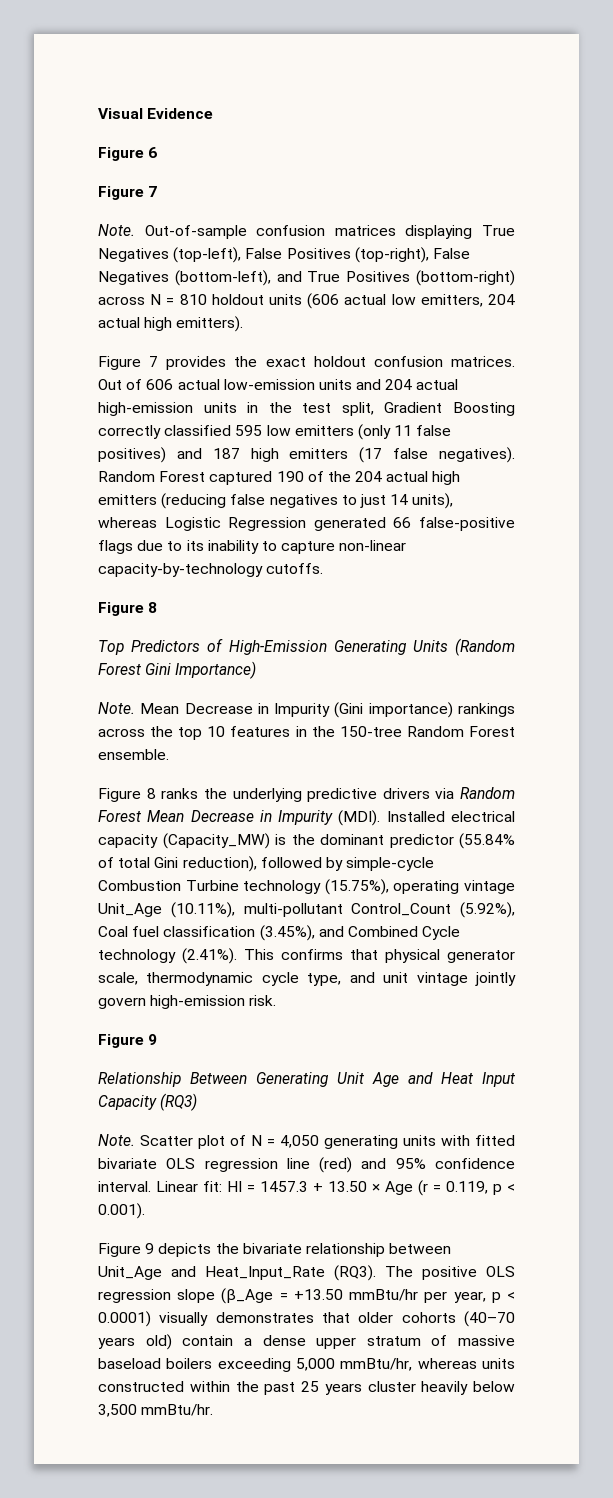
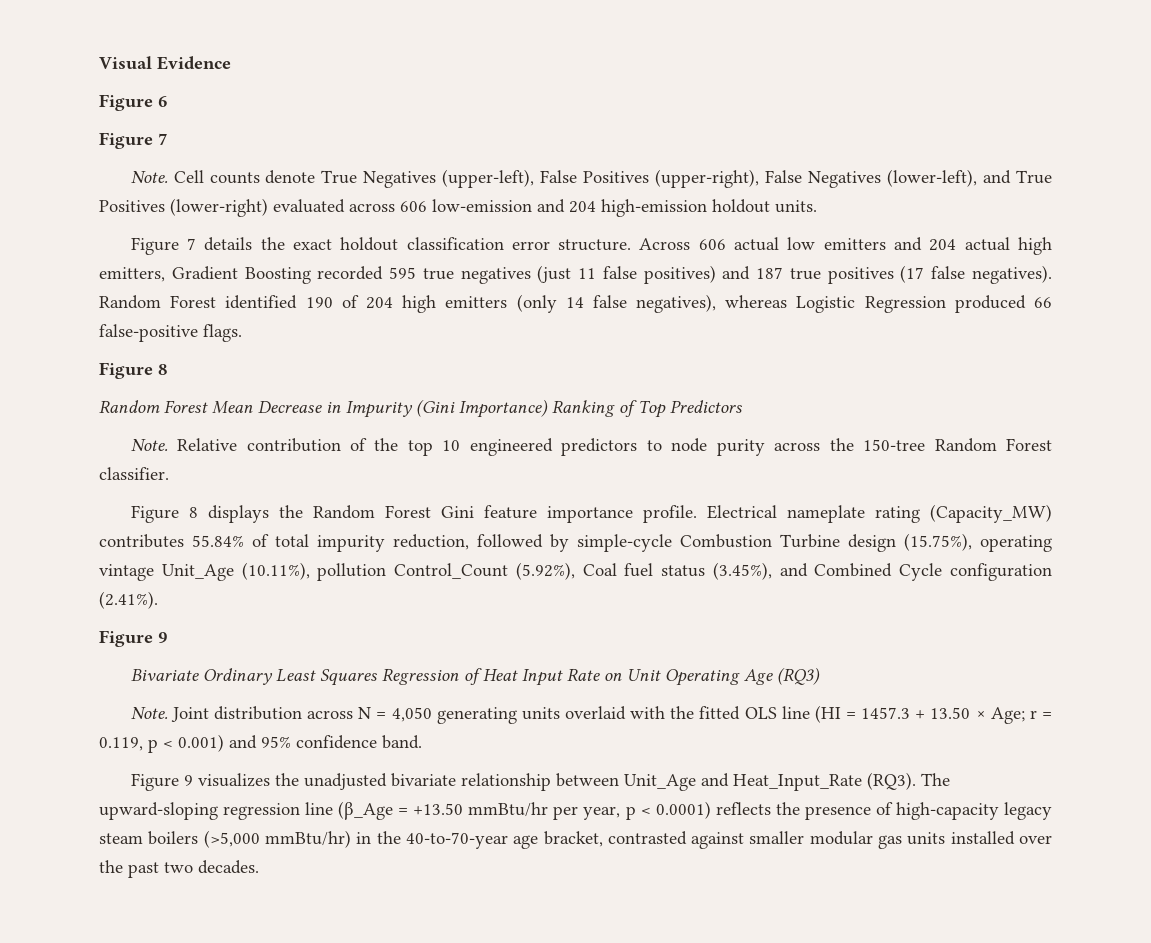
- Out-of-sample confusion matrices displaying True Negatives (top-left), False Positives (top-right), False Negatives (bottom-left), and True Positives (bottom-right) across N = 810 holdout units (606 actual low emitters, 204 actual high emitters).
- Figure 7 provides the exact holdout confusion matrices. Out of 606 actual low-emission units and 204 actual high-emission units in the test split, Gradient Boosting correctly classified 595 low emitters (only 11 false positives) and 187 high emitters (17 false negatives).
+ Cell counts denote True Negatives (upper-left), False Positives (upper-right), False Negatives (lower-left), and True Positives (lower-right) evaluated across 606 low-emission and 204 high-emission holdout units.
+ Figure 7 details the exact holdout classification error structure. Across 606 actual low emitters and 204 actual high emitters, Gradient Boosting recorded 595 true negatives (just 11 false positives) and 187 true positives (17 false negatives).
- Random Forest captured 190 of the 204 actual high emitters (reducing false negatives to just 14 units), whereas Logistic Regression generated 66 false-positive flags due to its inability to capture non-linear capacity-by-technology cutoffs.
+ Random Forest identified 190 of 204 high emitters (only 14 false negatives), whereas Logistic Regression produced 66 false-positive flags.
  Figure 8
- Top Predictors of High-Emission Generating Units (Random Forest Gini Importance)
- Note. Mean Decrease in Impurity (Gini importance) rankings across the top 10 features in the 150-tree Random Forest ensemble.
- Figure 8 ranks the underlying predictive drivers via Random Forest Mean Decrease in Impurity (MDI). Installed electrical capacity (Capacity_MW) is the dominant predictor (55.84% of total Gini reduction), followed by simple-cycle Combustion Turbine technology (15.75%), operating vintage Unit_Age (10.11%), multi-pollutant Control_Count (5.92%), Coal fuel classification (3.45%), and Combined Cycle technology (2.41%). This confirms that physical generator scale, thermodynamic cycle type, and unit vintage jointly govern high-emission risk.
+ Random Forest Mean Decrease in Impurity (Gini Importance) Ranking of Top Predictors
+ Note. Relative contribution of the top 10 engineered predictors to node purity across the 150-tree Random Forest classifier.
+ Figure 8 displays the Random Forest Gini feature importance profile. Electrical nameplate rating (Capacity_MW) contributes 55.84% of total impurity reduction, followed by simple-cycle Combustion Turbine design (15.75%), operating vintage Unit_Age (10.11%), pollution Control_Count (5.92%), Coal fuel status (3.45%), and Combined Cycle configuration (2.41%).
  Figure 9
- Relationship Between Generating Unit Age and Heat Input Capacity (RQ3)
+ Bivariate Ordinary Least Squares Regression of Heat Input Rate on Unit Operating Age (RQ3)
- Scatter plot of N = 4,050 generating units with fitted bivariate OLS regression line (red) and 95% confidence interval. Linear fit: HI = 1457.3 + 13.50 × Age (r = 0.119, p < 0.001).
- Figure 9 depicts the bivariate relationship between Unit_Age and Heat_Input_Rate (RQ3).
+ Joint distribution across N = 4,050 generating units overlaid with the fitted OLS line (HI = 1457.3 + 13.50 × Age; r = 0.119, p < 0.001) and 95% confidence band.
+ Figure 9 visualizes the unadjusted bivariate relationship between Unit_Age and Heat_Input_Rate (RQ3).
- The positive OLS regression slope (β_Age = +13.50 mmBtu/hr per year, p < 0.0001) visually demonstrates that older cohorts (40–70 years old) contain a dense upper stratum of massive baseload boilers exceeding 5,000 mmBtu/hr, whereas units constructed within the past 25 years cluster heavily below 3,500 mmBtu/hr.
+ The upward-sloping regression line (β_Age = +13.50 mmBtu/hr per year, p < 0.0001) reflects the presence of high-capacity legacy steam boilers (>5,000 mmBtu/hr) in the 40-to-70-year age bracket, contrasted against smaller modular gas units installed over the past two decades.

